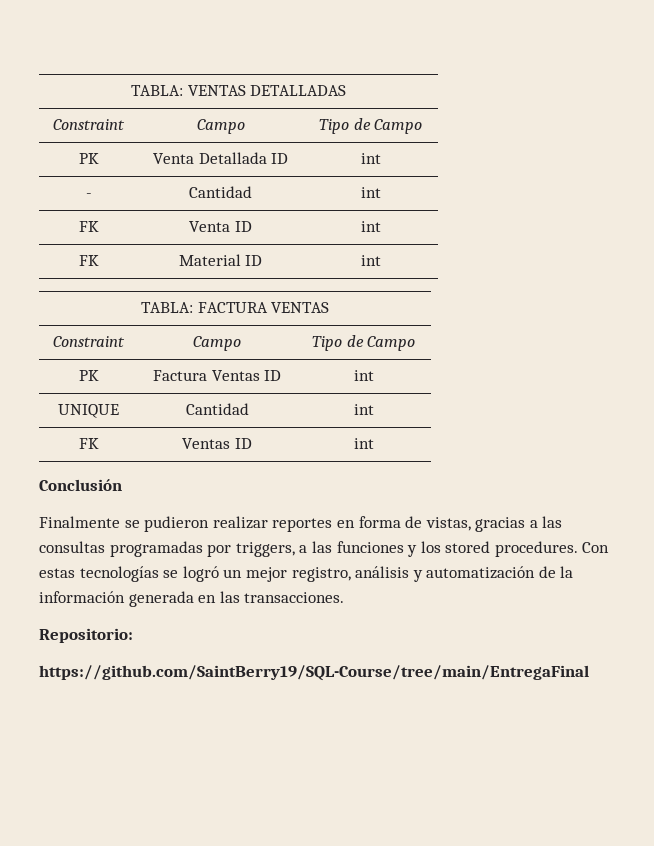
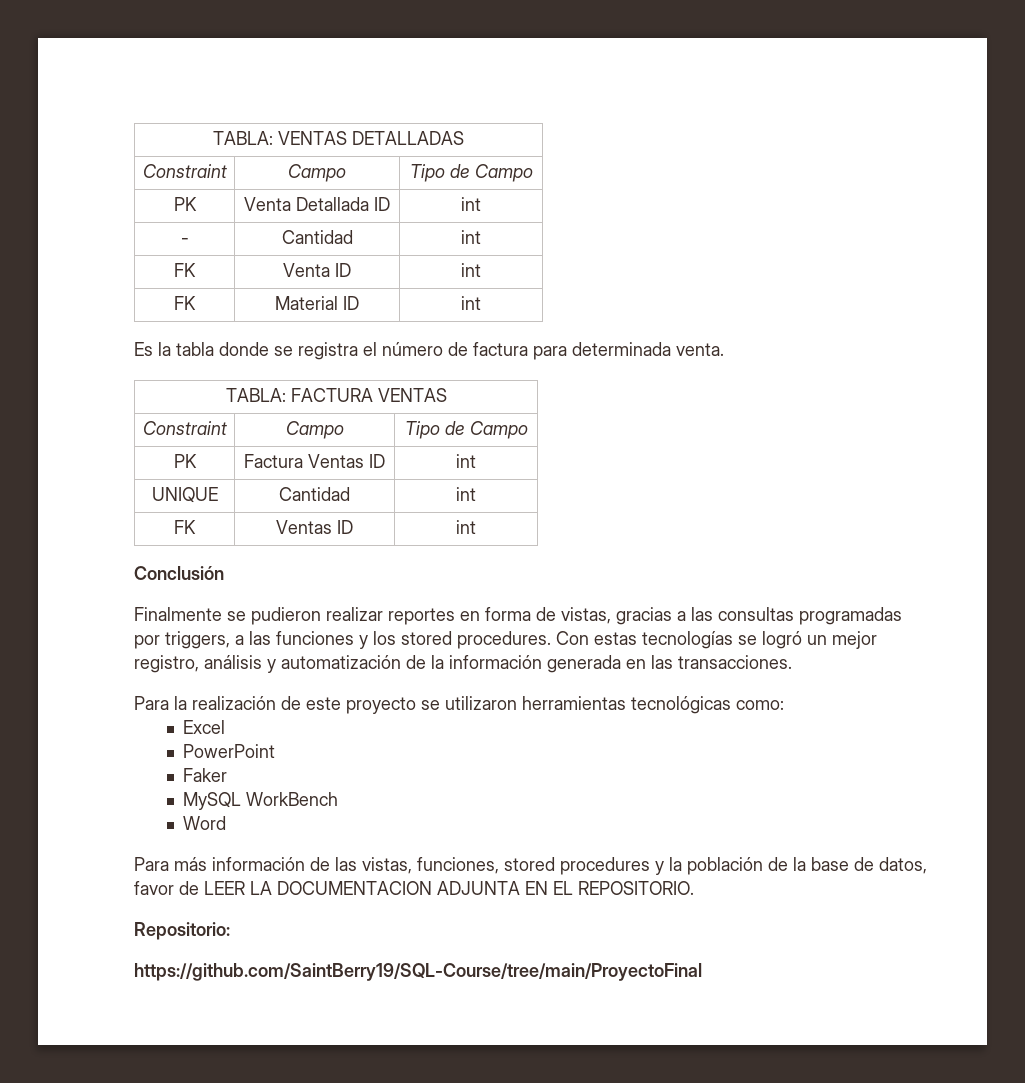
+ Es la tabla donde se registra el número de factura para determinada venta.
+ Para la realización de este proyecto se utilizaron herramientas tecnológicas como:
+ Excel
+ PowerPoint
+ Faker
+ MySQL WorkBench
+ Word
+ Para más información de las vistas, funciones, stored procedures y la población de la base de datos, favor de LEER LA DOCUMENTACION ADJUNTA EN EL REPOSITORIO.
- https://github.com/SaintBerry19/SQL-Course/tree/main/EntregaFinal
+ https://github.com/SaintBerry19/SQL-Course/tree/main/ProyectoFinal

